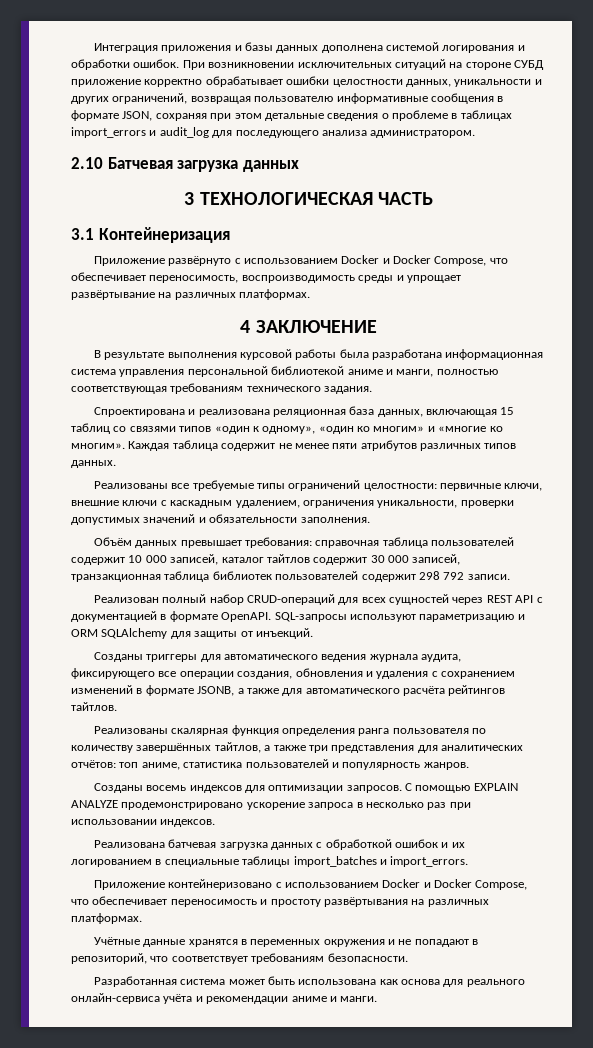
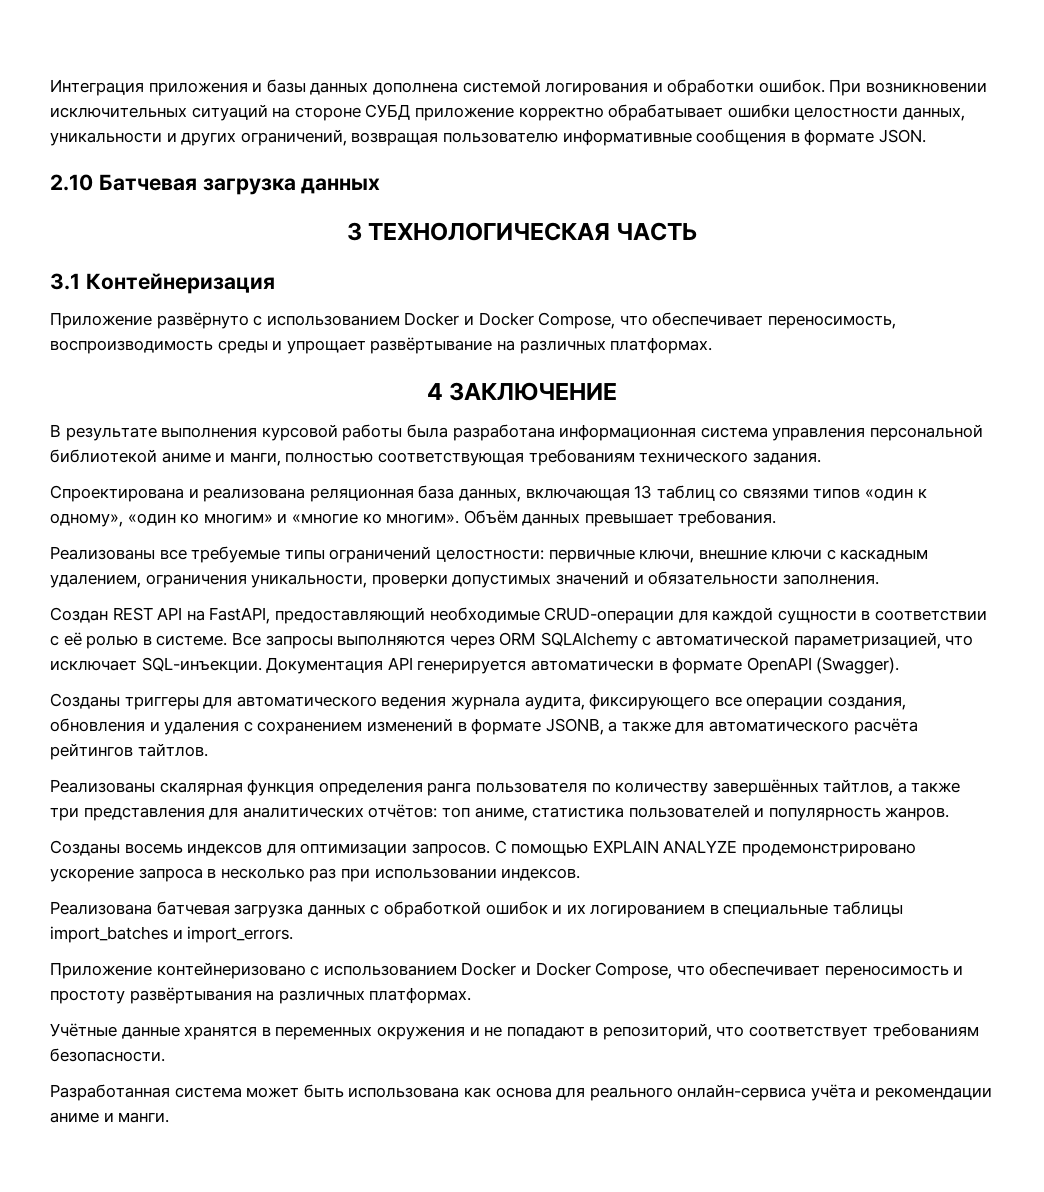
- При возникновении исключительных ситуаций на стороне СУБД приложение корректно обрабатывает ошибки целостности данных, уникальности и других ограничений, возвращая пользователю информативные сообщения в формате JSON, сохраняя при этом детальные сведения о проблеме в таблицах import_errors и audit_log для последующего анализа администратором.
+ При возникновении исключительных ситуаций на стороне СУБД приложение корректно обрабатывает ошибки целостности данных, уникальности и других ограничений, возвращая пользователю информативные сообщения в формате JSON.
- Спроектирована и реализована реляционная база данных, включающая 15 таблиц со связями типов «один к одному», «один ко многим» и «многие ко многим».
+ Спроектирована и реализована реляционная база данных, включающая 13 таблиц со связями типов «один к одному», «один ко многим» и «многие ко многим».
- Каждая таблица содержит не менее пяти атрибутов различных типов данных.
+ Объём данных превышает требования.
- Объём данных превышает требования: справочная таблица пользователей содержит 10 000 записей, каталог тайтлов содержит 30 000 записей, транзакционная таблица библиотек пользователей содержит 298 792 записи.
- Реализован полный набор CRUD-операций для всех сущностей через REST API с документацией в формате OpenAPI. SQL-запросы используют параметризацию и ORM SQLAlchemy для защиты от инъекций.
+ Создан REST API на FastAPI, предоставляющий необходимые CRUD-операции для каждой сущности в соответствии с её ролью в системе. Все запросы выполняются через ORM SQLAlchemy с автоматической параметризацией, что исключает SQL-инъекции. Документация API генерируется автоматически в формате OpenAPI (Swagger).

